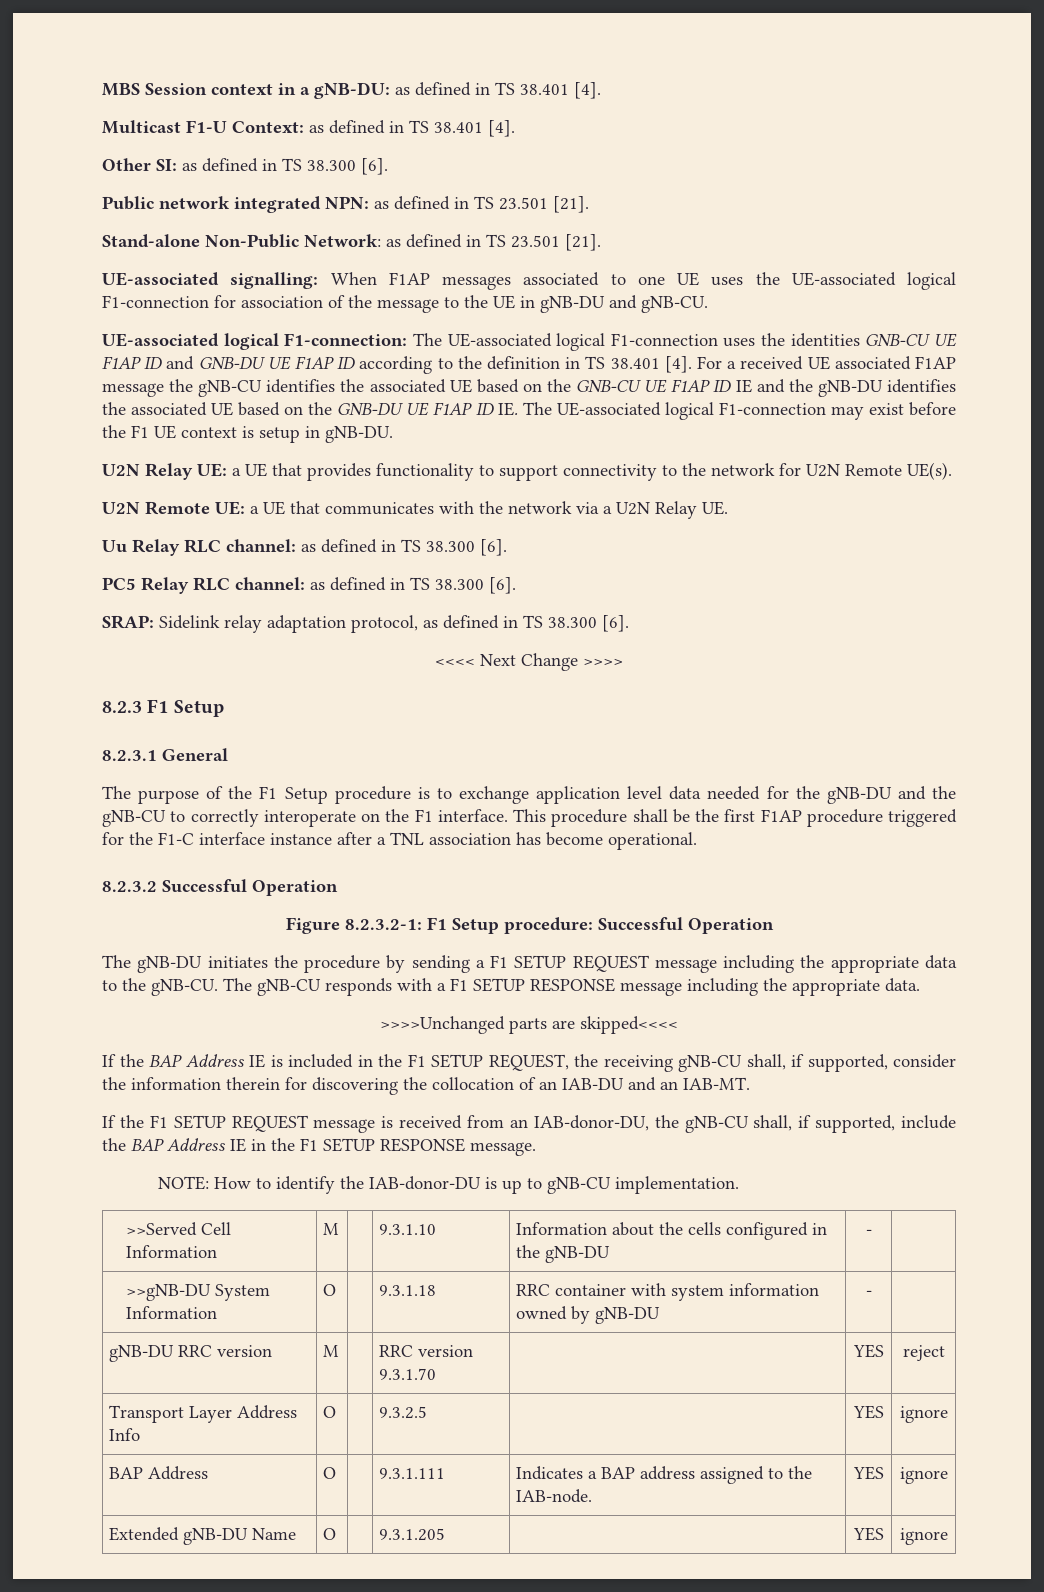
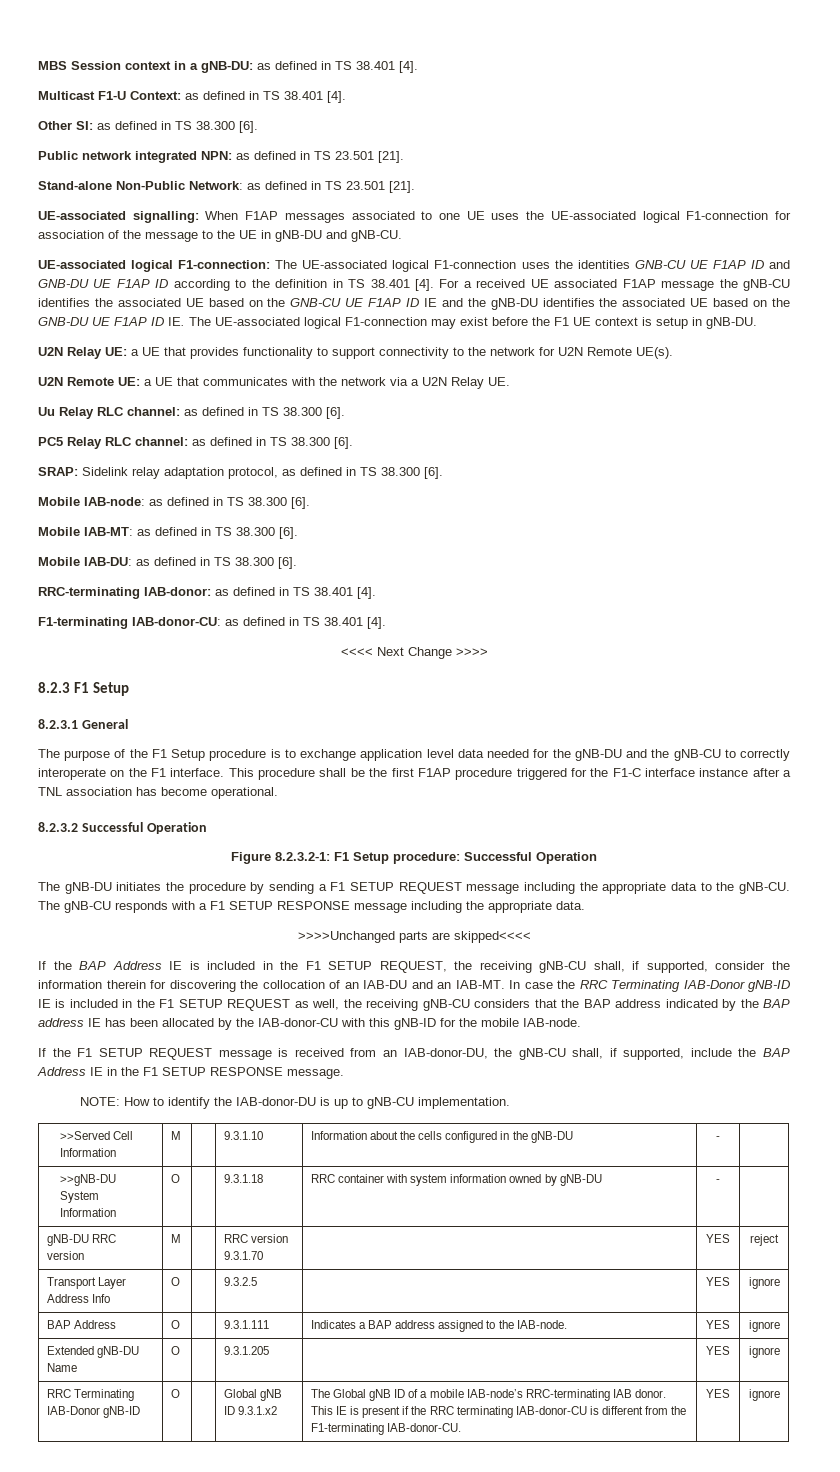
+ Mobile IAB-node: as defined in TS 38.300 [6].
+ Mobile IAB-MT: as defined in TS 38.300 [6].
+ Mobile IAB-DU: as defined in TS 38.300 [6].
+ RRC-terminating IAB-donor: as defined in TS 38.401 [4].
+ F1-terminating IAB-donor-CU: as defined in TS 38.401 [4].
+ In case the RRC Terminating IAB-Donor gNB-ID IE is included in the F1 SETUP REQUEST as well, the receiving gNB-CU considers that the BAP address indicated by the BAP address IE has been allocated by the IAB-donor-CU with this gNB-ID for the mobile IAB-node.
+ RRC Terminating IAB-Donor gNB-ID | O | | Global gNB ID 9.3.1.x2 | The Global gNB ID of a mobile IAB-node’s RRC-terminating IAB donor. This IE is present if the RRC terminating IAB-donor-CU is different from the F1-terminating IAB-donor-CU. | YES | ignore

